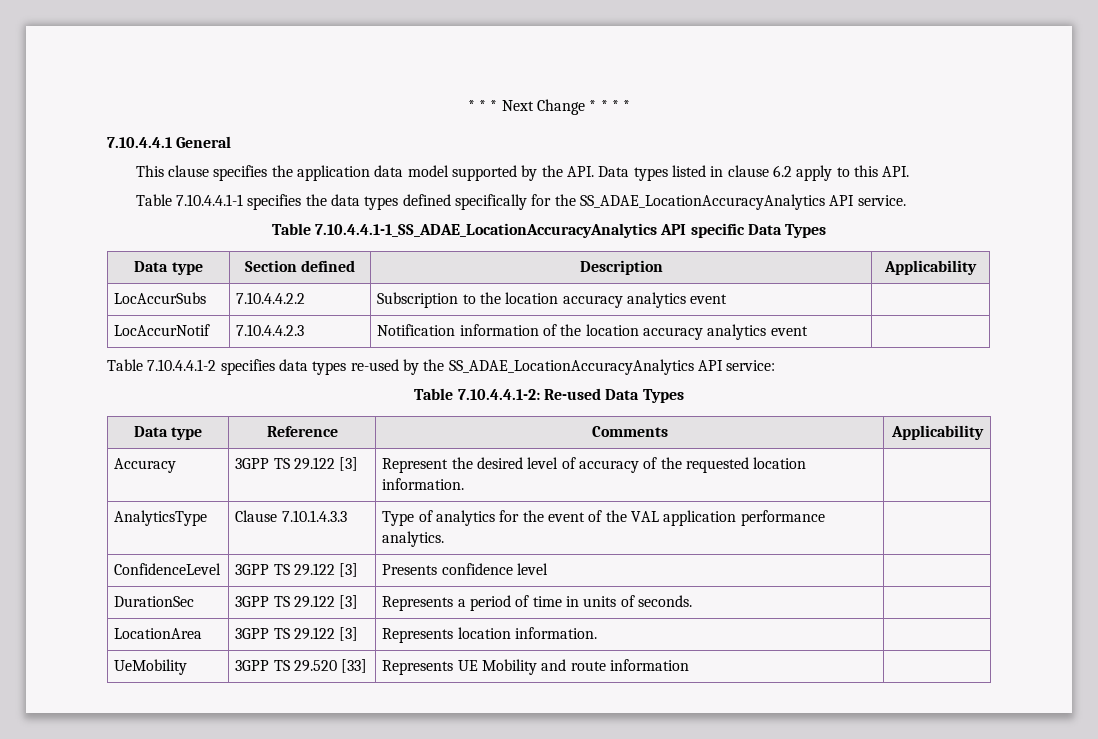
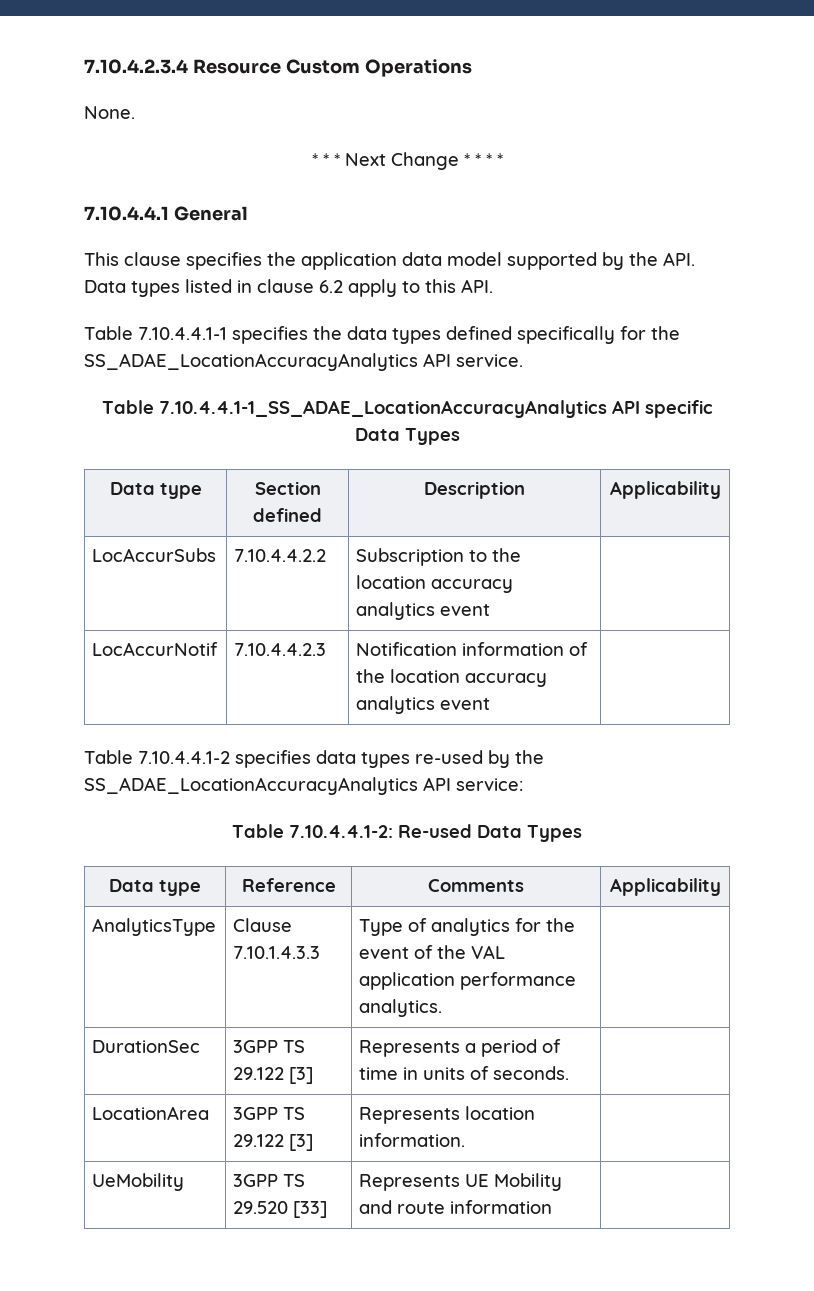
+ 7.10.4.2.3.4 Resource Custom Operations
+ None.
- Accuracy | 3GPP TS 29.122 [3] | Represent the desired level of accuracy of the requested location information. |
- ConfidenceLevel | 3GPP TS 29.122 [3] | Presents confidence level |

